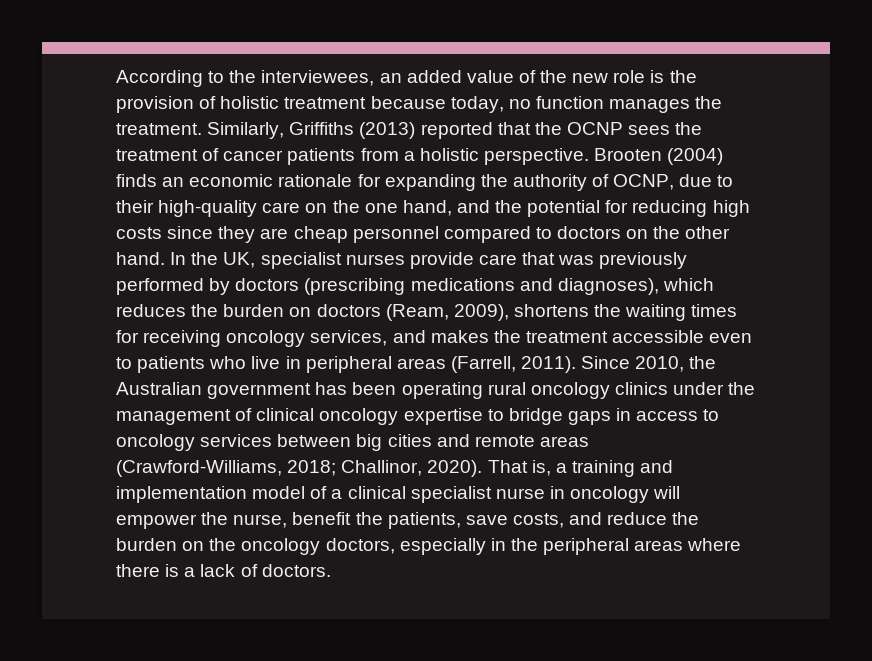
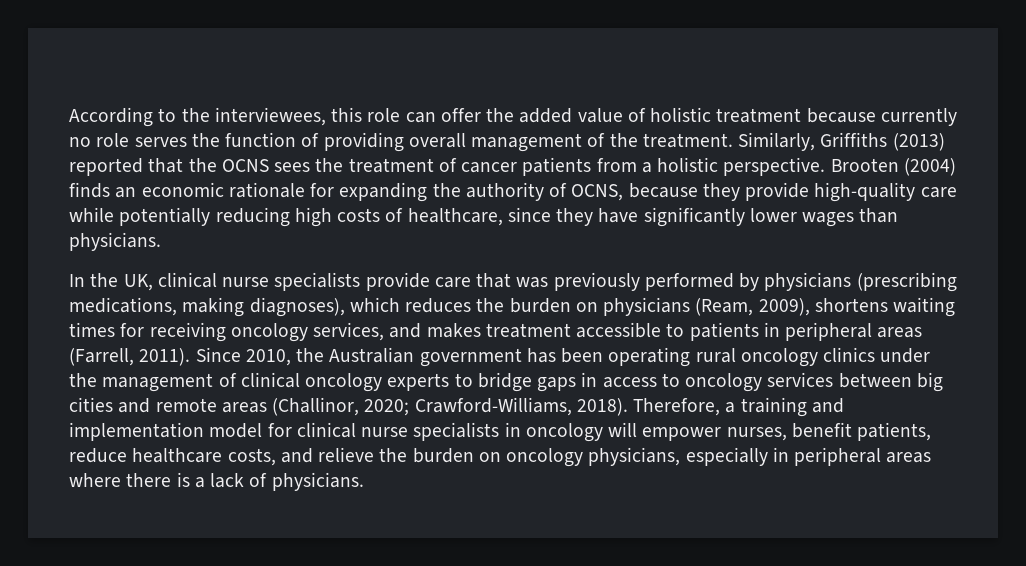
- According to the interviewees, an added value of the new role is the provision of holistic treatment because today, no function manages the treatment.
+ According to the interviewees, this role can offer the added value of holistic treatment because currently no role serves the function of providing overall management of the treatment.
- Similarly, Griffiths (2013) reported that the OCNP sees the treatment of cancer patients from a holistic perspective.
+ Similarly, Griffiths (2013) reported that the OCNS sees the treatment of cancer patients from a holistic perspective.
- Brooten (2004) finds an economic rationale for expanding the authority of OCNP, due to their high-quality care on the one hand, and the potential for reducing high costs since they are cheap personnel compared to doctors on the other hand. In the UK, specialist nurses provide care that was previously performed by doctors (prescribing medications and diagnoses), which reduces the burden on doctors (Ream, 2009), shortens the waiting times for receiving oncology services, and makes the treatment accessible even to patients who live in peripheral areas (Farrell, 2011).
+ Brooten (2004) finds an economic rationale for expanding the authority of OCNS, because they provide high-quality care while potentially reducing high costs of healthcare, since they have significantly lower wages than physicians.
+ In the UK, clinical nurse specialists provide care that was previously performed by physicians (prescribing medications, making diagnoses), which reduces the burden on physicians (Ream, 2009), shortens waiting times for receiving oncology services, and makes treatment accessible to patients in peripheral areas (Farrell, 2011).
- Since 2010, the Australian government has been operating rural oncology clinics under the management of clinical oncology expertise to bridge gaps in access to oncology services between big cities and remote areas (Crawford-Williams, 2018; Challinor, 2020). That is, a training and implementation model of a clinical specialist nurse in oncology will empower the nurse, benefit the patients, save costs, and reduce the burden on the oncology doctors, especially in the peripheral areas where there is a lack of doctors.
+ Since 2010, the Australian government has been operating rural oncology clinics under the management of clinical oncology experts to bridge gaps in access to oncology services between big cities and remote areas (Challinor, 2020; Crawford-Williams, 2018). Therefore, a training and implementation model for clinical nurse specialists in oncology will empower nurses, benefit patients, reduce healthcare costs, and relieve the burden on oncology physicians, especially in peripheral areas where there is a lack of physicians.

